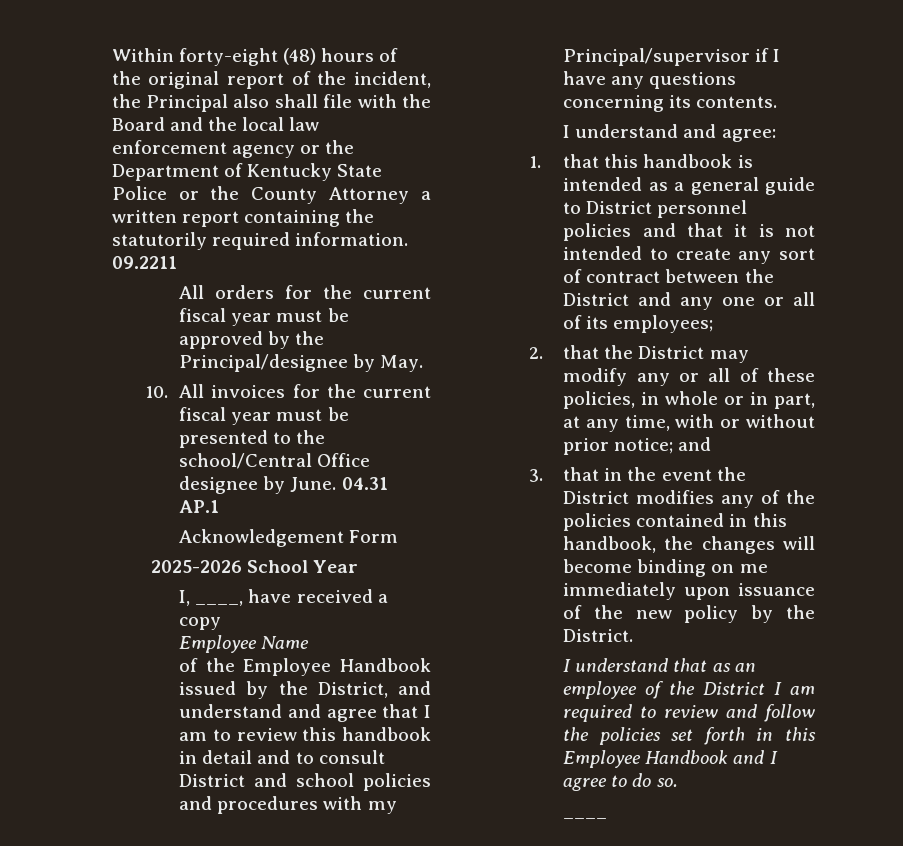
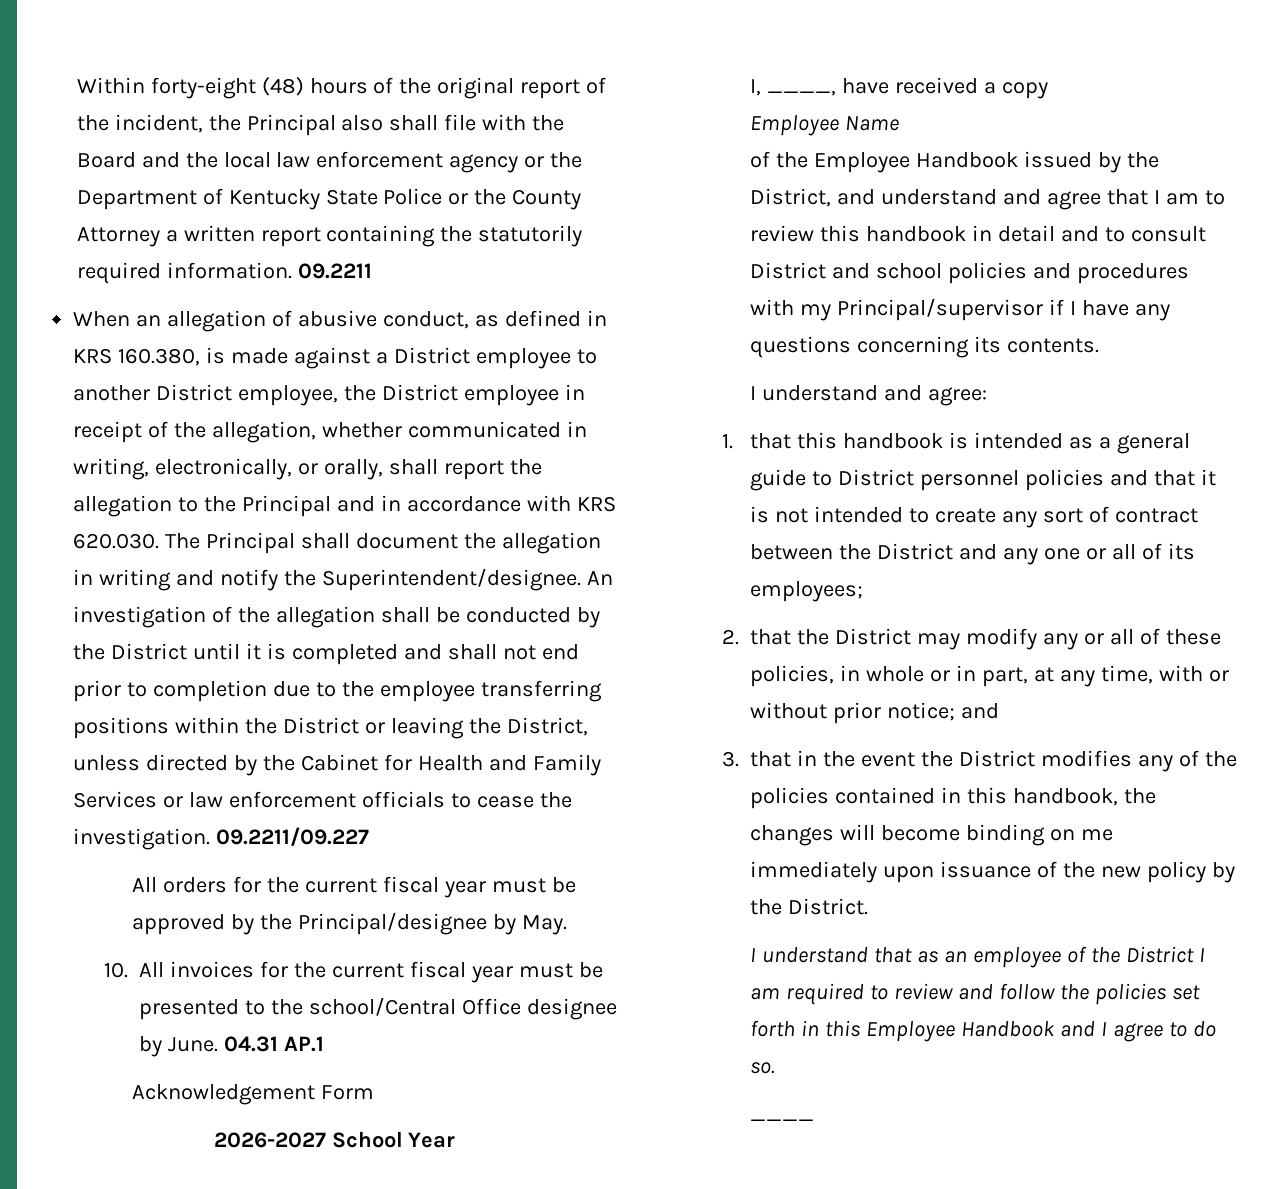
+ When an allegation of abusive conduct, as defined in KRS 160.380, is made against a District employee to another District employee, the District employee in receipt of the allegation, whether communicated in writing, electronically, or orally, shall report the allegation to the Principal and in accordance with KRS 620.030. The Principal shall document the allegation in writing and notify the Superintendent/designee. An investigation of the allegation shall be conducted by the District until it is completed and shall not end prior to completion due to the employee transferring positions within the District or leaving the District, unless directed by the Cabinet for Health and Family Services or law enforcement officials to cease the investigation. 09.2211/09.227
- 2025-2026 School Year
+ 2026-2027 School Year

